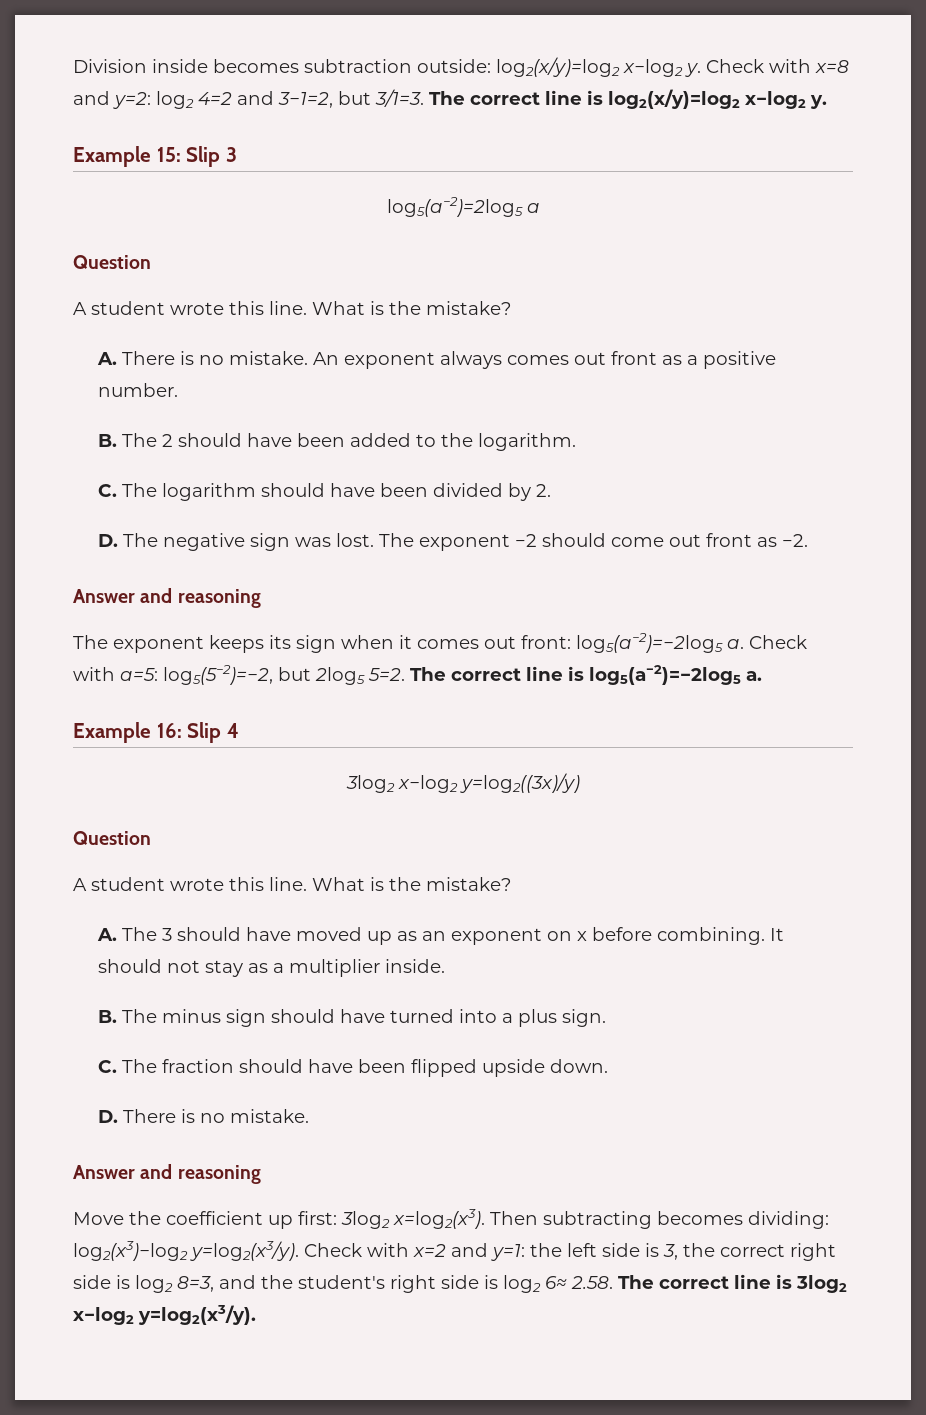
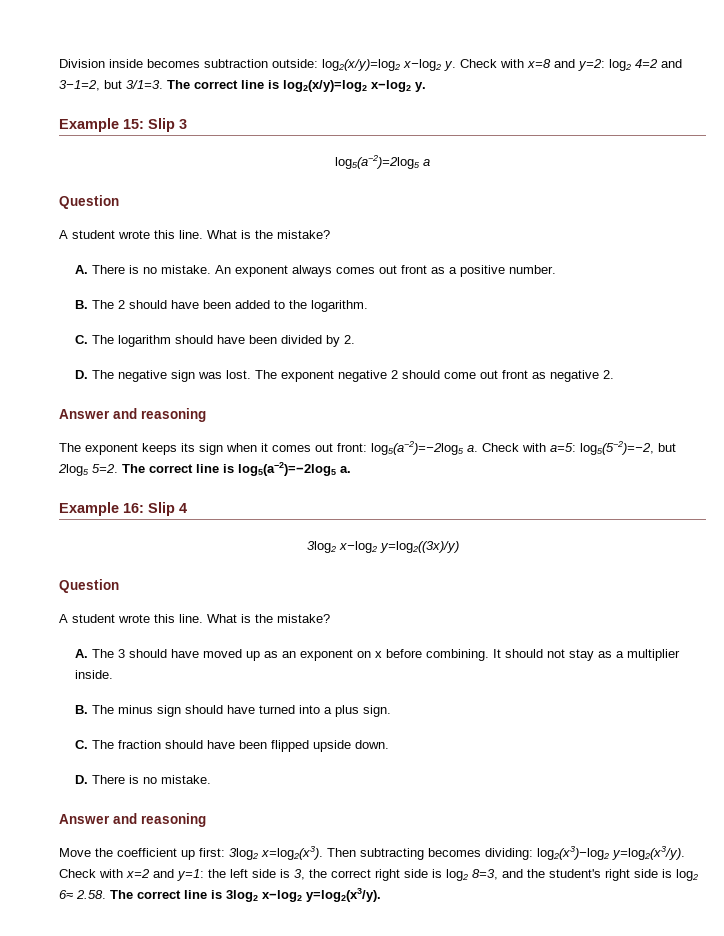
- The exponent −2 should come out front as −2.
+ The exponent negative 2 should come out front as negative 2.

